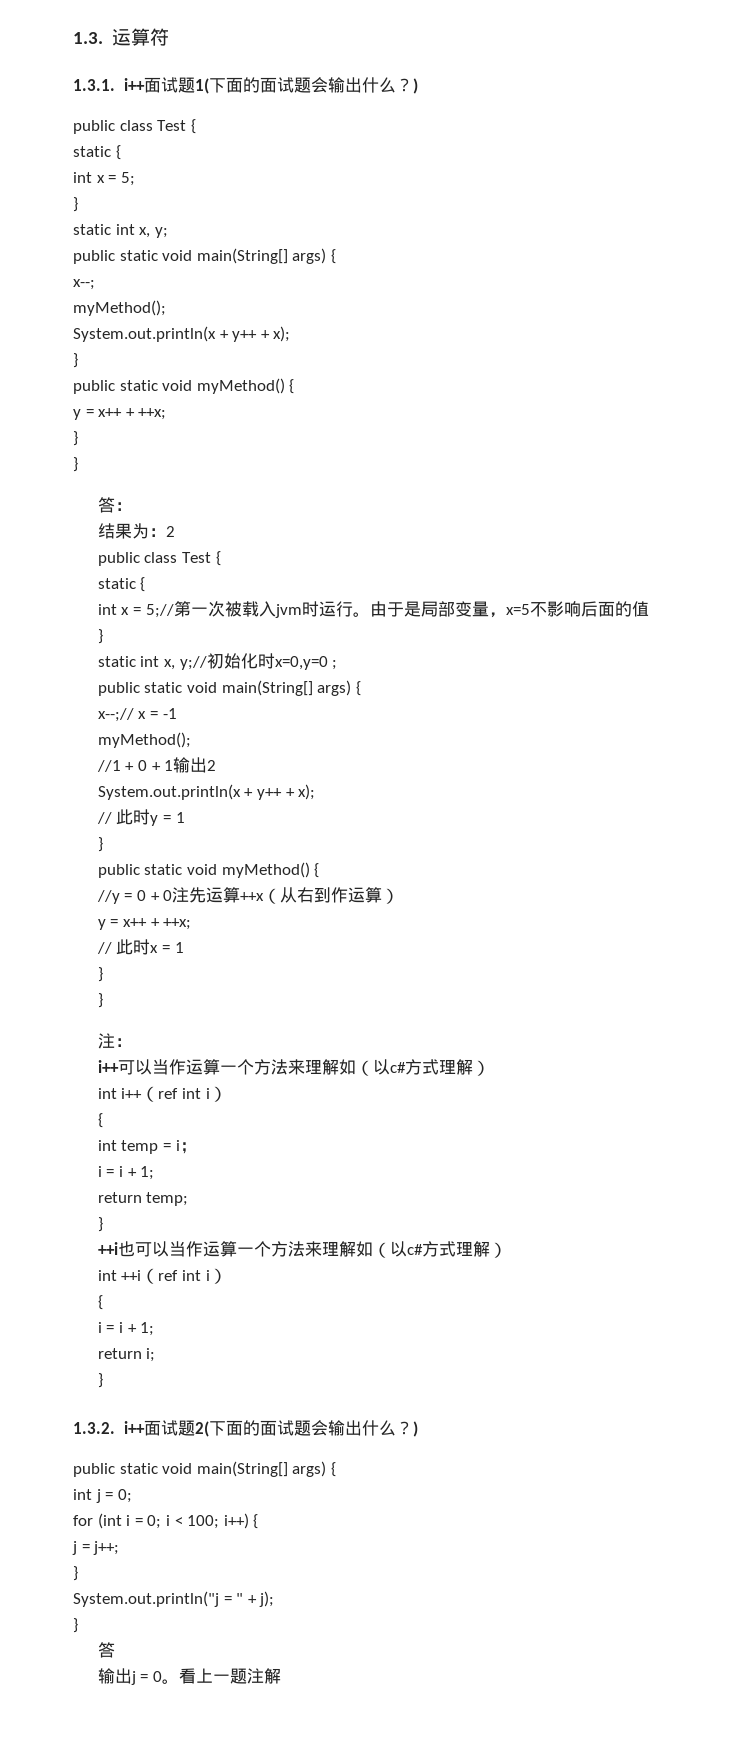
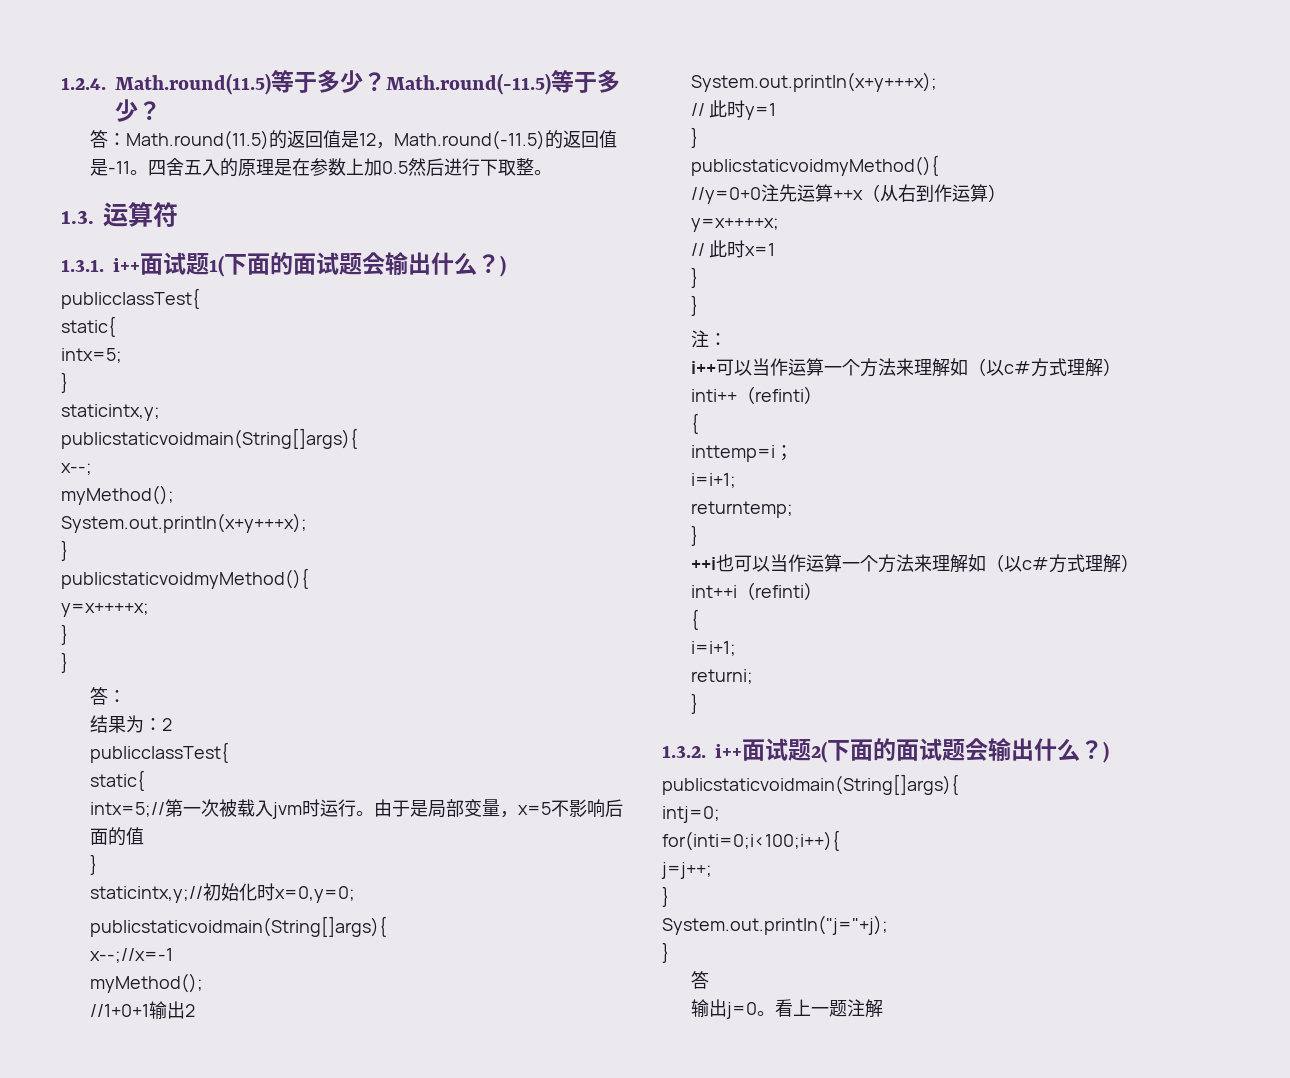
+ 1.2.4. Math.round(11.5)等于多少？Math.round(-11.5)等于多少？
+ 答：Math.round(11.5)的返回值是12，Math.round(-11.5)的返回值是-11。四舍五入的原理是在参数上加0.5然后进行下取整。
  1.3.1. i++面试题1(下面的面试题会输出什么？)
- public class Test {
- static {
- int x = 5;
+ publicclassTest{
+ static{
+ intx=5;
  }
- static int x, y;
- public static void main(String[] args) {
+ staticintx,y;
+ publicstaticvoidmain(String[]args){
  x--;
  myMethod();
- System.out.println(x + y++ + x);
+ System.out.println(x+y+++x);
  }
- public static void myMethod() {
- y = x++ + ++x;
+ publicstaticvoidmyMethod(){
+ y=x++++x;
  结果为：2
- public class Test {
- static {
- int x = 5;//第一次被载入jvm时运行。
+ publicclassTest{
+ static{
+ intx=5;//第一次被载入jvm时运行。
- static int x, y;//初始化时x=0,y=0 ;
- public static void main(String[] args) {
- x--;// x = -1
+ staticintx,y;//初始化时x=0,y=0;
+ publicstaticvoidmain(String[]args){
+ x--;//x=-1
  myMethod();
- //1 + 0 + 1输出2
- System.out.println(x + y++ + x);
- // 此时y = 1
+ //1+0+1输出2
+ System.out.println(x+y+++x);
+ // 此时y=1
  }
- public static void myMethod() {
- //y = 0 + 0注先运算++x（从右到作运算）
- y = x++ + ++x;
- // 此时x = 1
+ publicstaticvoidmyMethod(){
+ //y=0+0注先运算++x（从右到作运算）
+ y=x++++x;
+ // 此时x=1
- int i++（ref int i）
+ inti++（refinti）
  {
- int temp = i；
- i = i + 1;
- return temp;
+ inttemp=i；
+ i=i+1;
+ returntemp;
- int ++i（ref int i）
+ int++i（refinti）
  {
- i = i + 1;
- return i;
+ i=i+1;
+ returni;
  1.3.2. i++面试题2(下面的面试题会输出什么？)
- public static void main(String[] args) {
- int j = 0;
- for (int i = 0; i < 100; i++) {
- j = j++;
+ publicstaticvoidmain(String[]args){
+ intj=0;
+ for(inti=0;i<100;i++){
+ j=j++;
  }
- System.out.println("j = " + j);
+ System.out.println("j="+j);
- 输出j = 0。
+ 输出j=0。

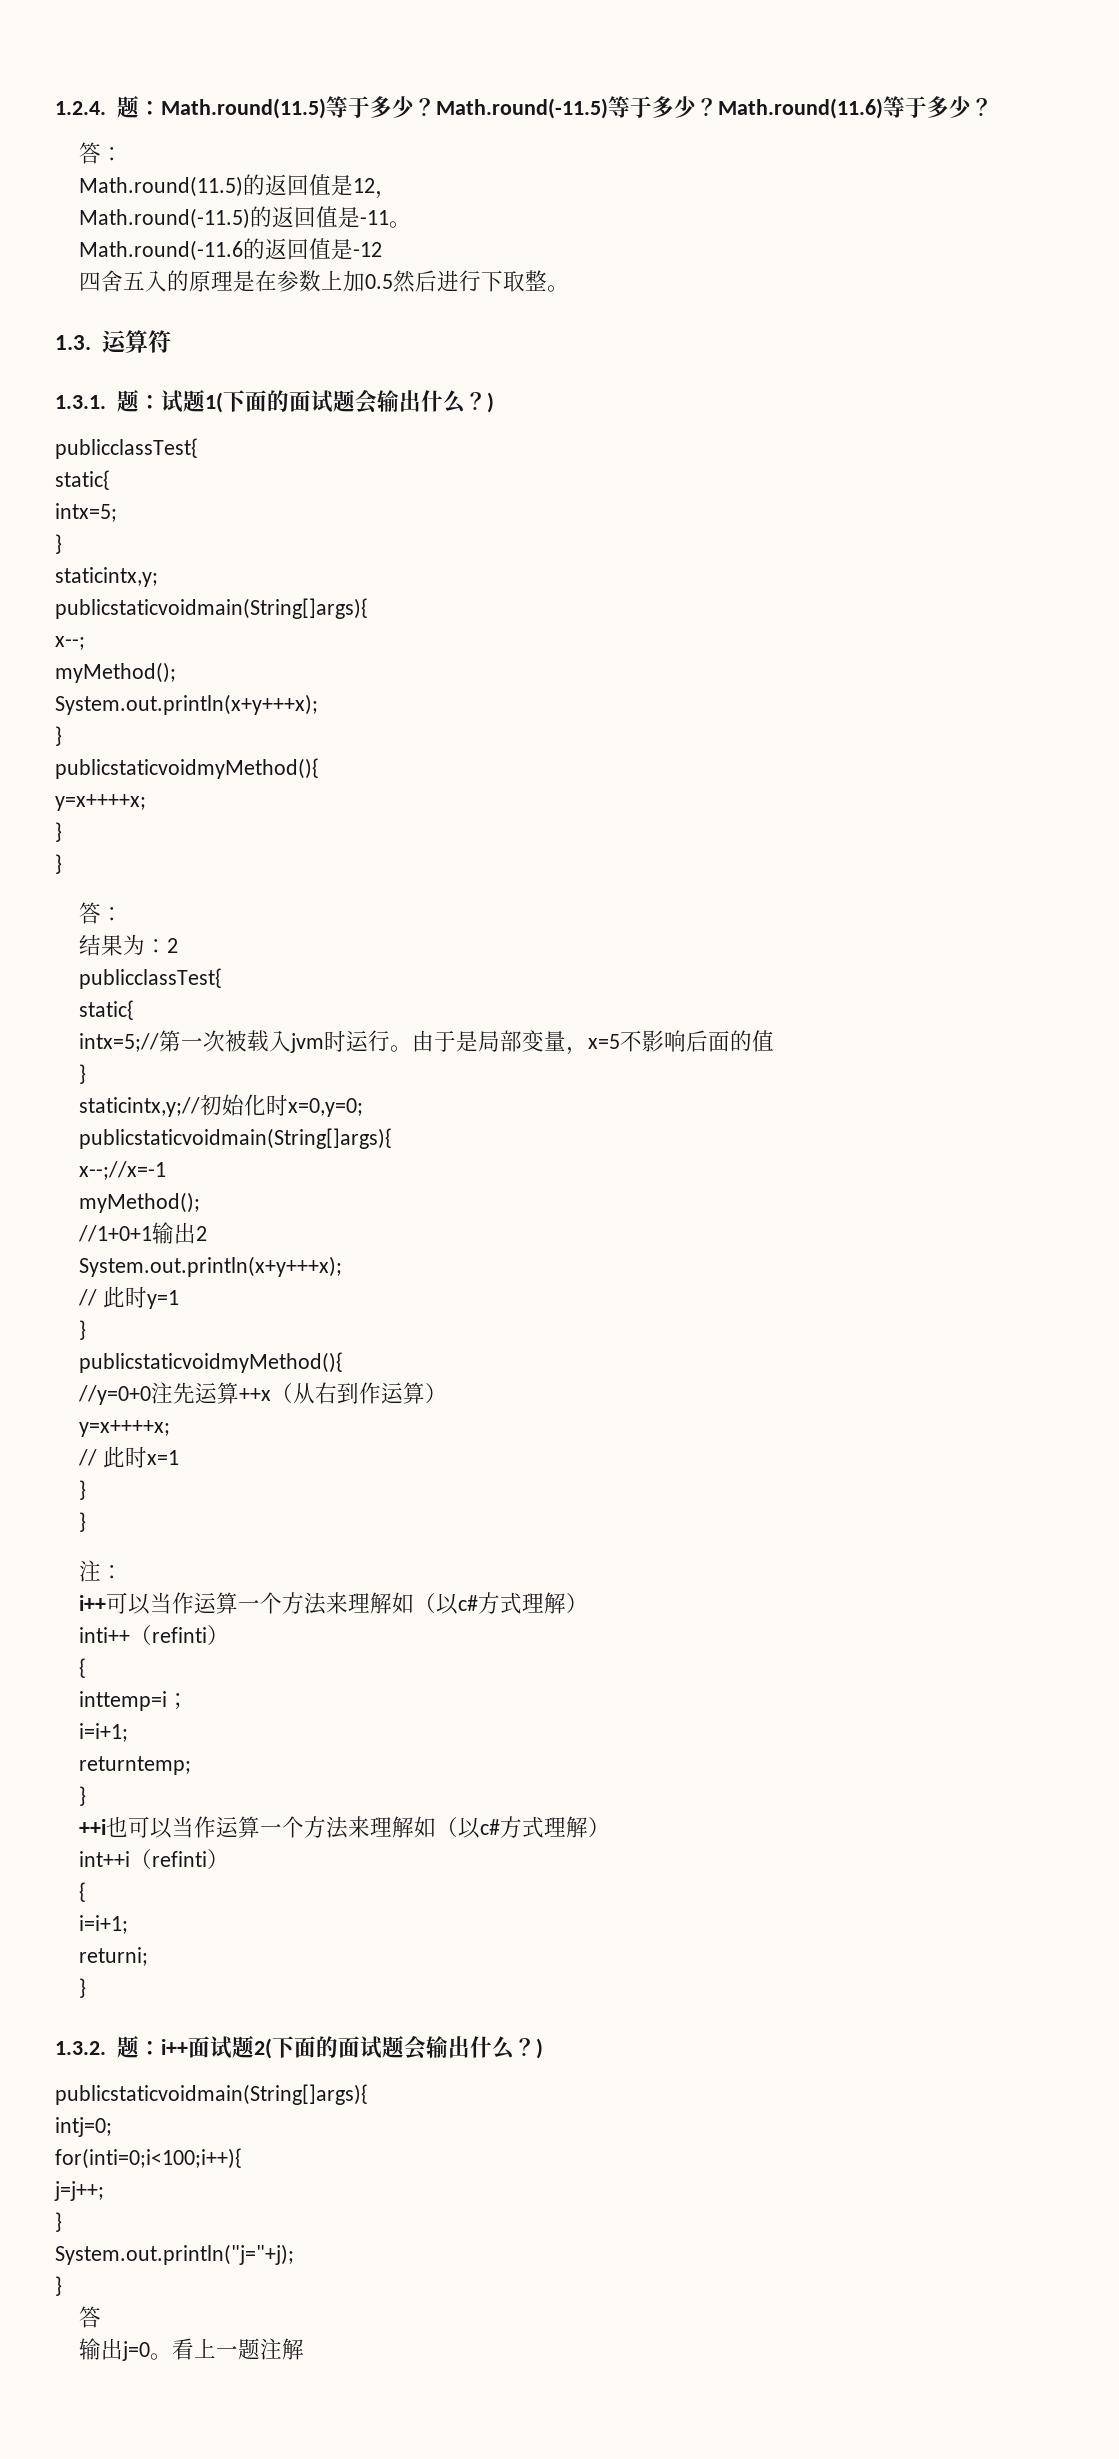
- 1.2.4. Math.round(11.5)等于多少？
+ 1.2.4.题：Math.round(11.5)等于多少？
- Math.round(-11.5)等于多少？
- 答：Math.round(11.5)的返回值是12，Math.round(-11.5)的返回值是-11。四舍五入的原理是在参数上加0.5然后进行下取整。
+ Math.round(-11.5)等于多少？Math.round(11.6)等于多少？
+ 答：
+ Math.round(11.5)的返回值是12，
+ Math.round(-11.5)的返回值是-11。
+ Math.round(-11.6的返回值是-12
+ 四舍五入的原理是在参数上加0.5然后进行下取整。
- 1.3.1. i++面试题1(下面的面试题会输出什么？)
+ 1.3.1.题：试题1(下面的面试题会输出什么？)
- 1.3.2. i++面试题2(下面的面试题会输出什么？)
+ 1.3.2.题：i++面试题2(下面的面试题会输出什么？)

